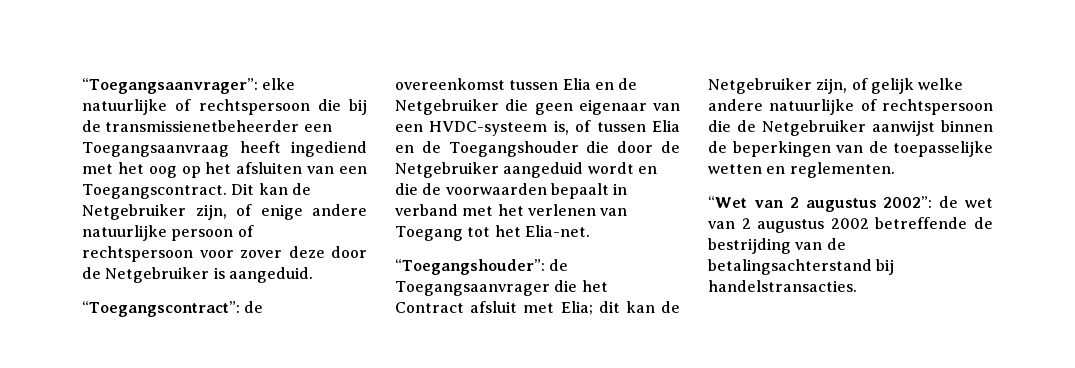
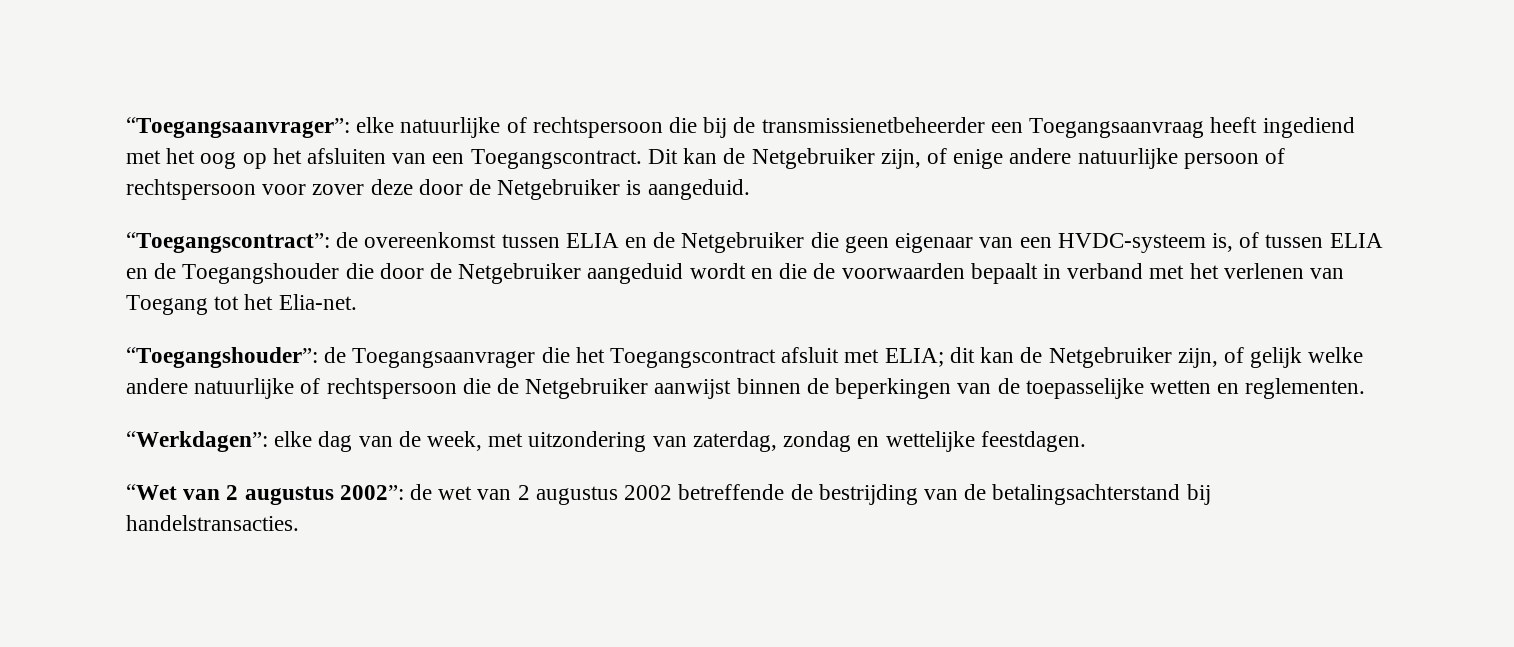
- “Toegangscontract”: de overeenkomst tussen Elia en de Netgebruiker die geen eigenaar van een HVDC-systeem is, of tussen Elia en de Toegangshouder die door de Netgebruiker aangeduid wordt en die de voorwaarden bepaalt in verband met het verlenen van Toegang tot het Elia-net.
+ “Toegangscontract”: de overeenkomst tussen ELIA en de Netgebruiker die geen eigenaar van een HVDC-systeem is, of tussen ELIA en de Toegangshouder die door de Netgebruiker aangeduid wordt en die de voorwaarden bepaalt in verband met het verlenen van Toegang tot het Elia-net.
- “Toegangshouder”: de Toegangsaanvrager die het Contract afsluit met Elia; dit kan de Netgebruiker zijn, of gelijk welke andere natuurlijke of rechtspersoon die de Netgebruiker aanwijst binnen de beperkingen van de toepasselijke wetten en reglementen.
+ “Toegangshouder”: de Toegangsaanvrager die het Toegangscontract afsluit met ELIA; dit kan de Netgebruiker zijn, of gelijk welke andere natuurlijke of rechtspersoon die de Netgebruiker aanwijst binnen de beperkingen van de toepasselijke wetten en reglementen.
+ “Werkdagen”: elke dag van de week, met uitzondering van zaterdag, zondag en wettelijke feestdagen.

